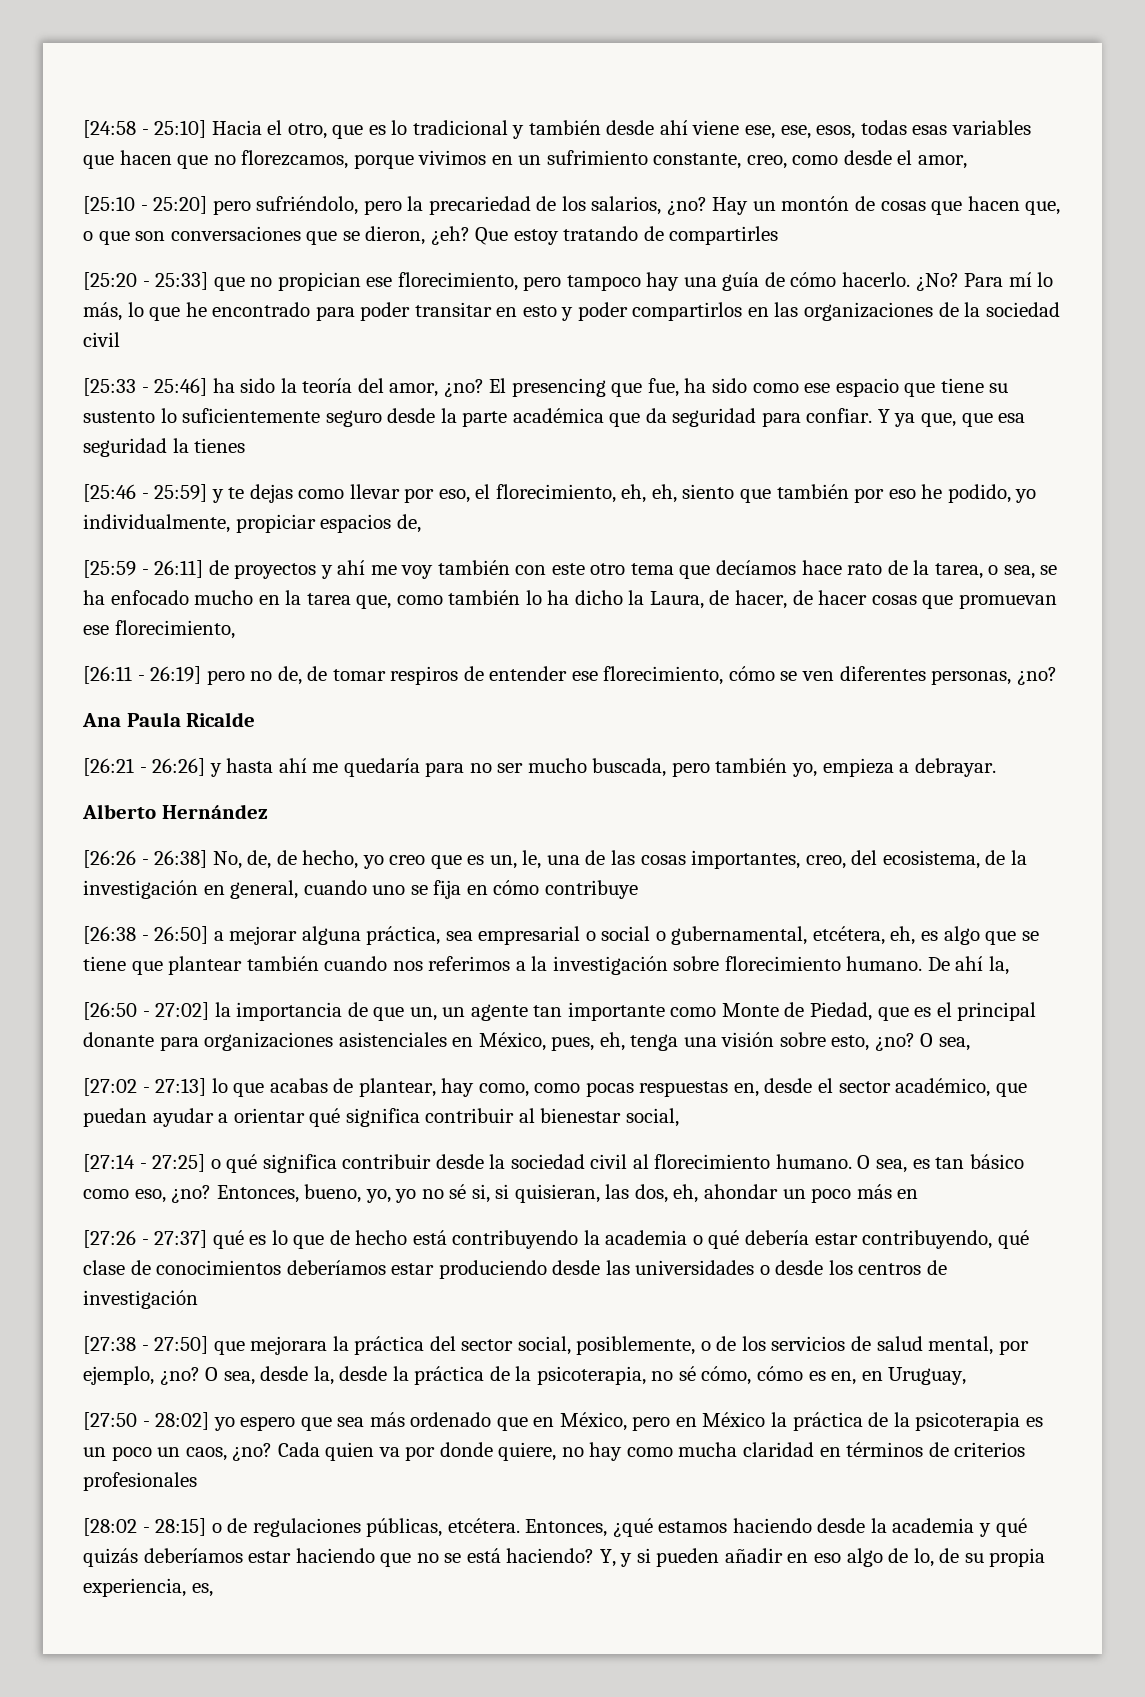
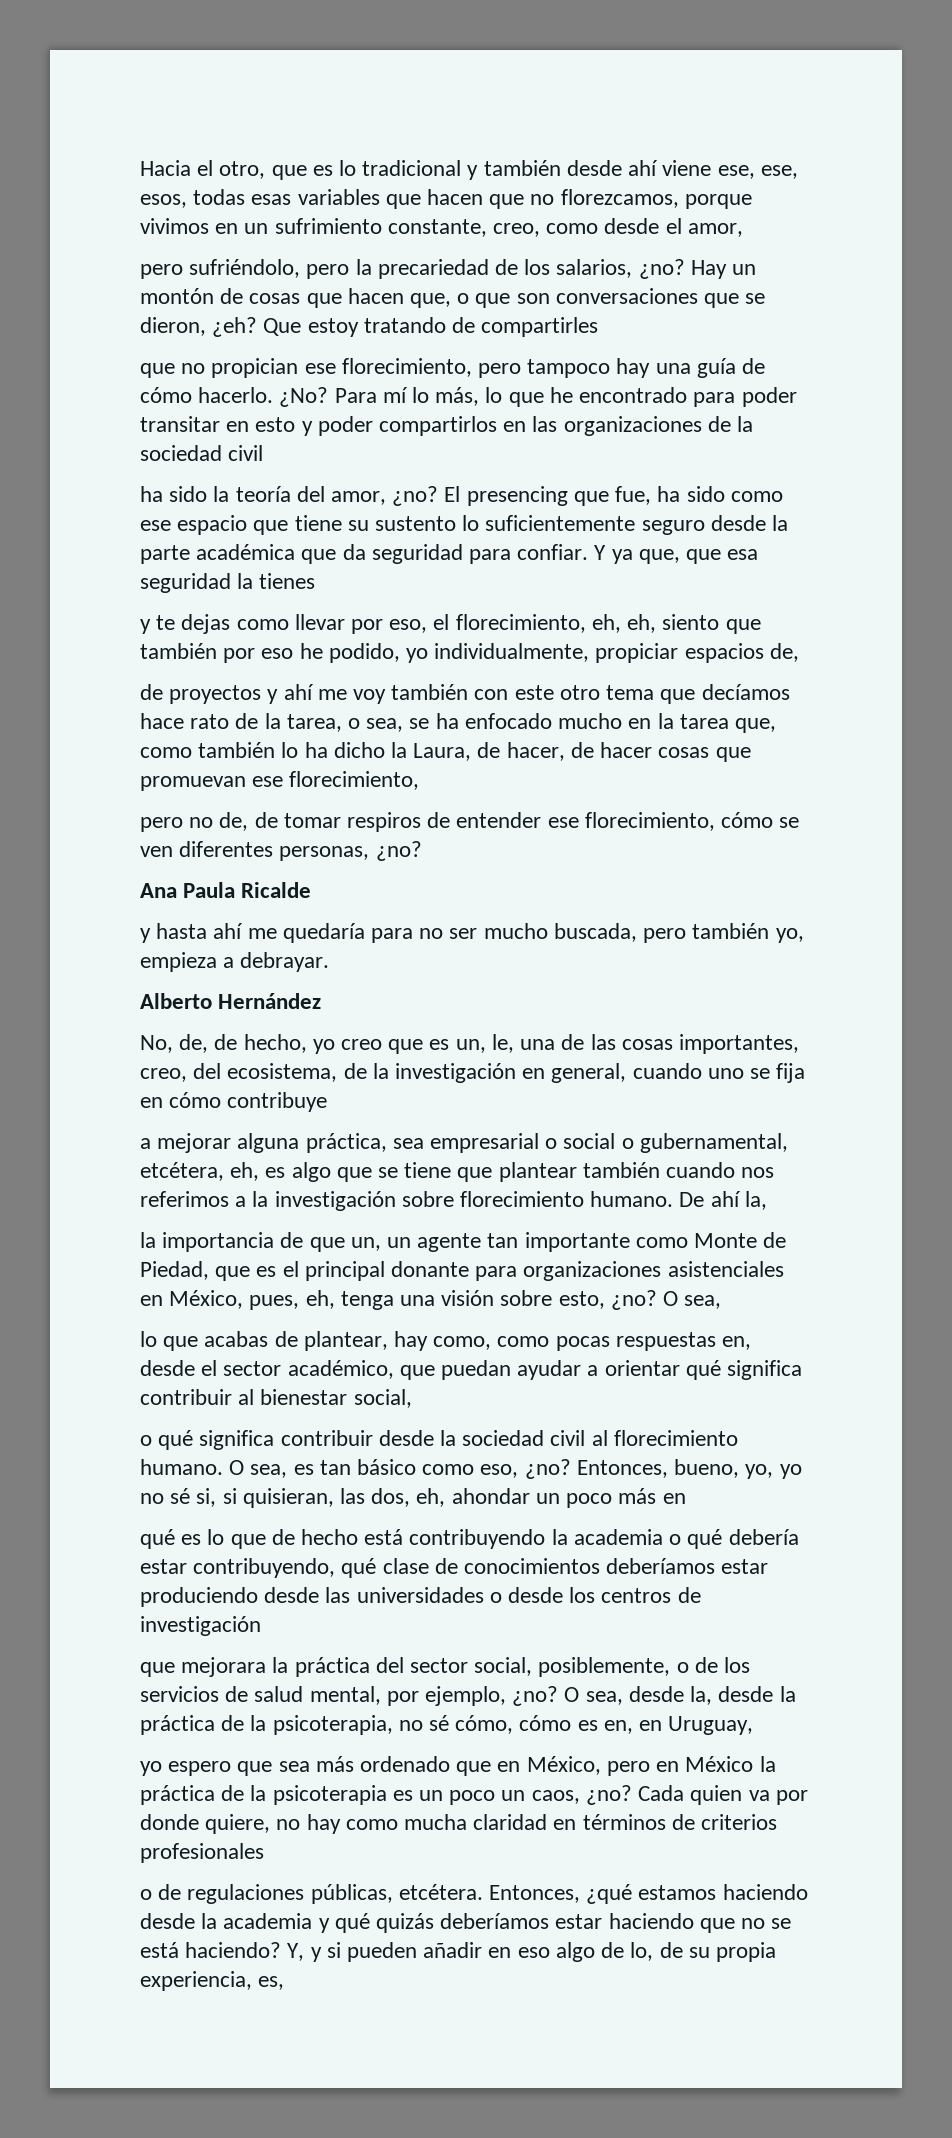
- [24:58 - 25:10] Hacia el otro, que es lo tradicional y también desde ahí viene ese, ese, esos, todas esas variables que hacen que no florezcamos, porque vivimos en un sufrimiento constante, creo, como desde el amor,
+ Hacia el otro, que es lo tradicional y también desde ahí viene ese, ese, esos, todas esas variables que hacen que no florezcamos, porque vivimos en un sufrimiento constante, creo, como desde el amor,
- [25:10 - 25:20] pero sufriéndolo, pero la precariedad de los salarios, ¿no?
+ pero sufriéndolo, pero la precariedad de los salarios, ¿no?
- [25:20 - 25:33] que no propician ese florecimiento, pero tampoco hay una guía de cómo hacerlo.
+ que no propician ese florecimiento, pero tampoco hay una guía de cómo hacerlo.
- [25:33 - 25:46] ha sido la teoría del amor, ¿no?
+ ha sido la teoría del amor, ¿no?
- [25:46 - 25:59] y te dejas como llevar por eso, el florecimiento, eh, eh, siento que también por eso he podido, yo individualmente, propiciar espacios de,
+ y te dejas como llevar por eso, el florecimiento, eh, eh, siento que también por eso he podido, yo individualmente, propiciar espacios de,
- [25:59 - 26:11] de proyectos y ahí me voy también con este otro tema que decíamos hace rato de la tarea, o sea, se ha enfocado mucho en la tarea que, como también lo ha dicho la Laura, de hacer, de hacer cosas que promuevan ese florecimiento,
+ de proyectos y ahí me voy también con este otro tema que decíamos hace rato de la tarea, o sea, se ha enfocado mucho en la tarea que, como también lo ha dicho la Laura, de hacer, de hacer cosas que promuevan ese florecimiento,
- [26:11 - 26:19] pero no de, de tomar respiros de entender ese florecimiento, cómo se ven diferentes personas, ¿no?
+ pero no de, de tomar respiros de entender ese florecimiento, cómo se ven diferentes personas, ¿no?
- [26:21 - 26:26] y hasta ahí me quedaría para no ser mucho buscada, pero también yo, empieza a debrayar.
+ y hasta ahí me quedaría para no ser mucho buscada, pero también yo, empieza a debrayar.
- [26:26 - 26:38] No, de, de hecho, yo creo que es un, le, una de las cosas importantes, creo, del ecosistema, de la investigación en general, cuando uno se fija en cómo contribuye
+ No, de, de hecho, yo creo que es un, le, una de las cosas importantes, creo, del ecosistema, de la investigación en general, cuando uno se fija en cómo contribuye
- [26:38 - 26:50] a mejorar alguna práctica, sea empresarial o social o gubernamental, etcétera, eh, es algo que se tiene que plantear también cuando nos referimos a la investigación sobre florecimiento humano.
+ a mejorar alguna práctica, sea empresarial o social o gubernamental, etcétera, eh, es algo que se tiene que plantear también cuando nos referimos a la investigación sobre florecimiento humano.
- [26:50 - 27:02] la importancia de que un, un agente tan importante como Monte de Piedad, que es el principal donante para organizaciones asistenciales en México, pues, eh, tenga una visión sobre esto, ¿no?
+ la importancia de que un, un agente tan importante como Monte de Piedad, que es el principal donante para organizaciones asistenciales en México, pues, eh, tenga una visión sobre esto, ¿no?
- [27:02 - 27:13] lo que acabas de plantear, hay como, como pocas respuestas en, desde el sector académico, que puedan ayudar a orientar qué significa contribuir al bienestar social,
+ lo que acabas de plantear, hay como, como pocas respuestas en, desde el sector académico, que puedan ayudar a orientar qué significa contribuir al bienestar social,
- [27:14 - 27:25] o qué significa contribuir desde la sociedad civil al florecimiento humano.
+ o qué significa contribuir desde la sociedad civil al florecimiento humano.
- [27:26 - 27:37] qué es lo que de hecho está contribuyendo la academia o qué debería estar contribuyendo, qué clase de conocimientos deberíamos estar produciendo desde las universidades o desde los centros de investigación
+ qué es lo que de hecho está contribuyendo la academia o qué debería estar contribuyendo, qué clase de conocimientos deberíamos estar produciendo desde las universidades o desde los centros de investigación
- [27:38 - 27:50] que mejorara la práctica del sector social, posiblemente, o de los servicios de salud mental, por ejemplo, ¿no?
+ que mejorara la práctica del sector social, posiblemente, o de los servicios de salud mental, por ejemplo, ¿no?
- [27:50 - 28:02] yo espero que sea más ordenado que en México, pero en México la práctica de la psicoterapia es un poco un caos, ¿no?
+ yo espero que sea más ordenado que en México, pero en México la práctica de la psicoterapia es un poco un caos, ¿no?
- [28:02 - 28:15] o de regulaciones públicas, etcétera.
+ o de regulaciones públicas, etcétera.

